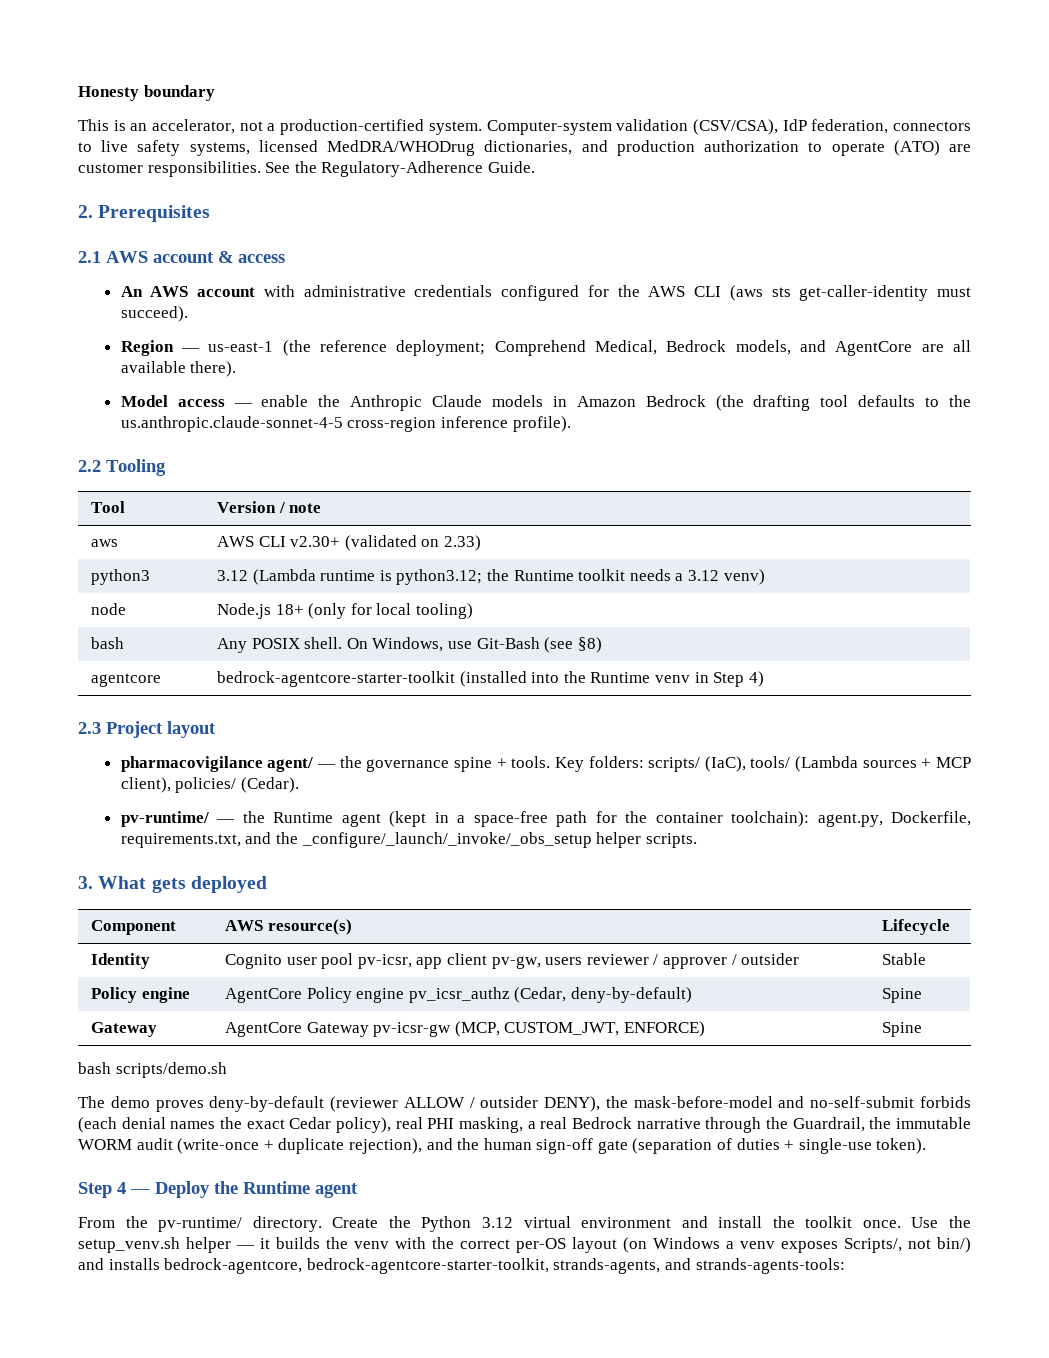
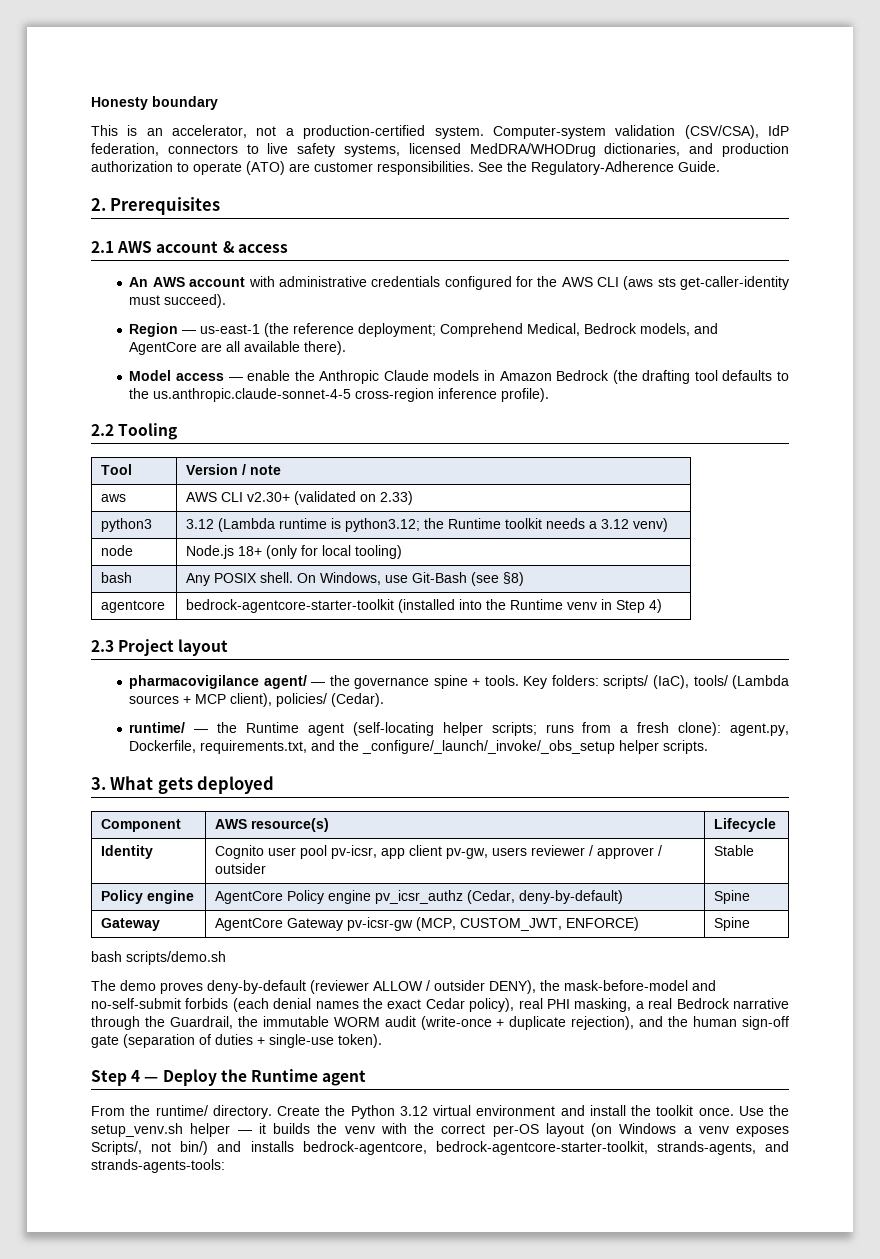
- pv-runtime/ — the Runtime agent (kept in a space-free path for the container toolchain): agent.py, Dockerfile, requirements.txt, and the _configure/_launch/_invoke/_obs_setup helper scripts.
+ runtime/ — the Runtime agent (self-locating helper scripts; runs from a fresh clone): agent.py, Dockerfile, requirements.txt, and the _configure/_launch/_invoke/_obs_setup helper scripts.
- From the pv-runtime/ directory.
+ From the runtime/ directory.

